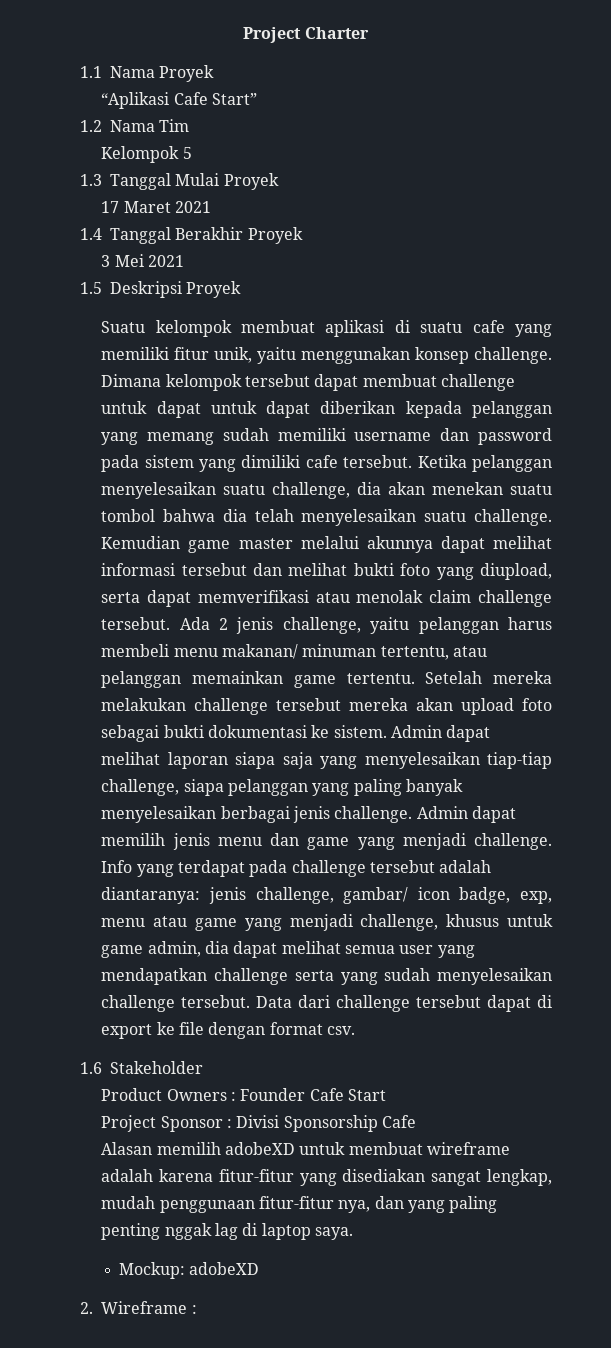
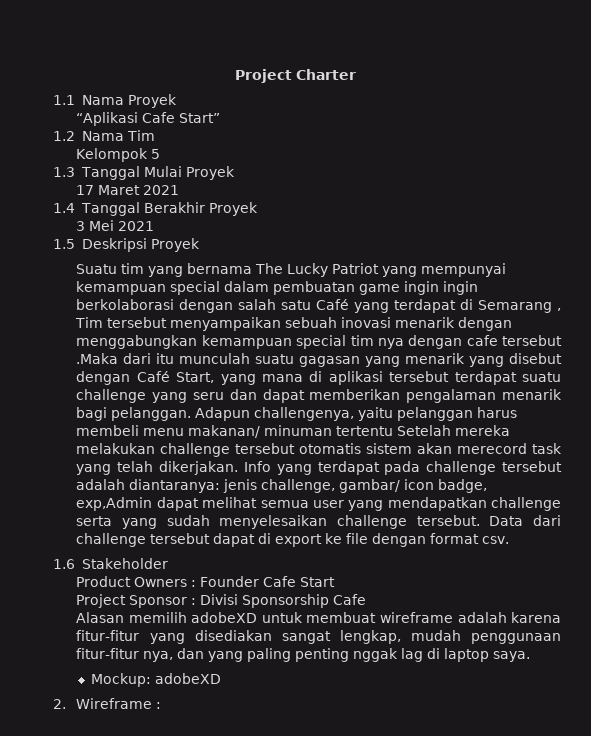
- Suatu kelompok membuat aplikasi di suatu cafe yang memiliki fitur unik, yaitu menggunakan konsep challenge. Dimana kelompok tersebut dapat membuat challenge untuk dapat untuk dapat diberikan kepada pelanggan yang memang sudah memiliki username dan password pada sistem yang dimiliki cafe tersebut. Ketika pelanggan menyelesaikan suatu challenge, dia akan menekan suatu tombol bahwa dia telah menyelesaikan suatu challenge. Kemudian game master melalui akunnya dapat melihat informasi tersebut dan melihat bukti foto yang diupload, serta dapat memverifikasi atau menolak claim challenge tersebut. Ada 2 jenis challenge, yaitu pelanggan harus membeli menu makanan/ minuman tertentu, atau pelanggan memainkan game tertentu. Setelah mereka melakukan challenge tersebut mereka akan upload foto sebagai bukti dokumentasi ke sistem. Admin dapat melihat laporan siapa saja yang menyelesaikan tiap-tiap challenge, siapa pelanggan yang paling banyak menyelesaikan berbagai jenis challenge. Admin dapat memilih jenis menu dan game yang menjadi challenge.
+ Suatu tim yang bernama The Lucky Patriot yang mempunyai kemampuan special dalam pembuatan game ingin ingin berkolaborasi dengan salah satu Café yang terdapat di Semarang , Tim tersebut menyampaikan sebuah inovasi menarik dengan menggabungkan kemampuan special tim nya dengan cafe tersebut .Maka dari itu munculah suatu gagasan yang menarik yang disebut dengan Café Start, yang mana di aplikasi tersebut terdapat suatu challenge yang seru dan dapat memberikan pengalaman menarik bagi pelanggan. Adapun challengenya, yaitu pelanggan harus membeli menu makanan/ minuman tertentu Setelah mereka melakukan challenge tersebut otomatis sistem akan merecord task yang telah dikerjakan.
- Info yang terdapat pada challenge tersebut adalah diantaranya: jenis challenge, gambar/ icon badge, exp, menu atau game yang menjadi challenge, khusus untuk game admin, dia dapat melihat semua user yang mendapatkan challenge serta yang sudah menyelesaikan challenge tersebut.
+ Info yang terdapat pada challenge tersebut adalah diantaranya: jenis challenge, gambar/ icon badge, exp,Admin dapat melihat semua user yang mendapatkan challenge serta yang sudah menyelesaikan challenge tersebut.

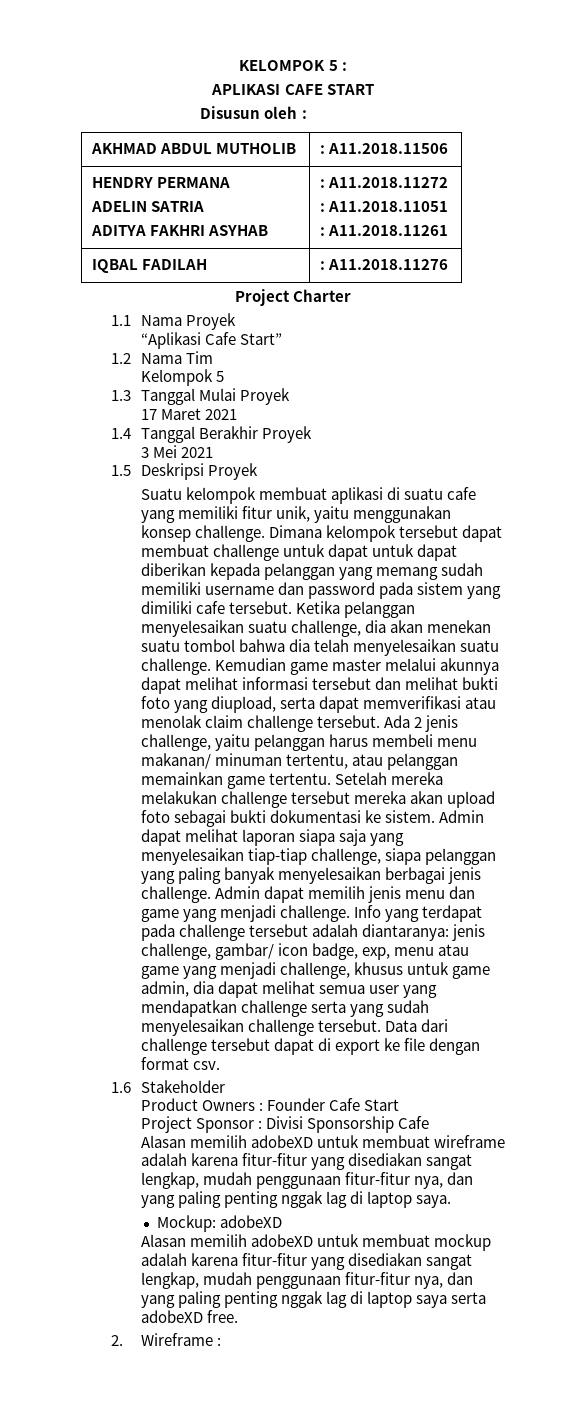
+ KELOMPOK 5 :
+ APLIKASI CAFE START
+ Disusun oleh :
+ AKHMAD ABDUL MUTHOLIB | : A11.2018.11506
+ HENDRY PERMANA
+ ADELIN SATRIA
+ ADITYA FAKHRI ASYHAB | : A11.2018.11272
+ : A11.2018.11051
+ : A11.2018.11261
+ IQBAL FADILAH | : A11.2018.11276
- Suatu tim yang bernama The Lucky Patriot yang mempunyai kemampuan special dalam pembuatan game ingin ingin berkolaborasi dengan salah satu Café yang terdapat di Semarang , Tim tersebut menyampaikan sebuah inovasi menarik dengan menggabungkan kemampuan special tim nya dengan cafe tersebut .Maka dari itu munculah suatu gagasan yang menarik yang disebut dengan Café Start, yang mana di aplikasi tersebut terdapat suatu challenge yang seru dan dapat memberikan pengalaman menarik bagi pelanggan. Adapun challengenya, yaitu pelanggan harus membeli menu makanan/ minuman tertentu Setelah mereka melakukan challenge tersebut otomatis sistem akan merecord task yang telah dikerjakan.
+ Suatu kelompok membuat aplikasi di suatu cafe yang memiliki fitur unik, yaitu menggunakan konsep challenge. Dimana kelompok tersebut dapat membuat challenge untuk dapat untuk dapat diberikan kepada pelanggan yang memang sudah memiliki username dan password pada sistem yang dimiliki cafe tersebut. Ketika pelanggan menyelesaikan suatu challenge, dia akan menekan suatu tombol bahwa dia telah menyelesaikan suatu challenge. Kemudian game master melalui akunnya dapat melihat informasi tersebut dan melihat bukti foto yang diupload, serta dapat memverifikasi atau menolak claim challenge tersebut. Ada 2 jenis challenge, yaitu pelanggan harus membeli menu makanan/ minuman tertentu, atau pelanggan memainkan game tertentu. Setelah mereka melakukan challenge tersebut mereka akan upload foto sebagai bukti dokumentasi ke sistem. Admin dapat melihat laporan siapa saja yang menyelesaikan tiap-tiap challenge, siapa pelanggan yang paling banyak menyelesaikan berbagai jenis challenge. Admin dapat memilih jenis menu dan game yang menjadi challenge.
- Info yang terdapat pada challenge tersebut adalah diantaranya: jenis challenge, gambar/ icon badge, exp,Admin dapat melihat semua user yang mendapatkan challenge serta yang sudah menyelesaikan challenge tersebut.
+ Info yang terdapat pada challenge tersebut adalah diantaranya: jenis challenge, gambar/ icon badge, exp, menu atau game yang menjadi challenge, khusus untuk game admin, dia dapat melihat semua user yang mendapatkan challenge serta yang sudah menyelesaikan challenge tersebut.
+ Alasan memilih adobeXD untuk membuat mockup adalah karena fitur-fitur yang disediakan sangat lengkap, mudah penggunaan fitur-fitur nya, dan yang paling penting nggak lag di laptop saya serta adobeXD free.

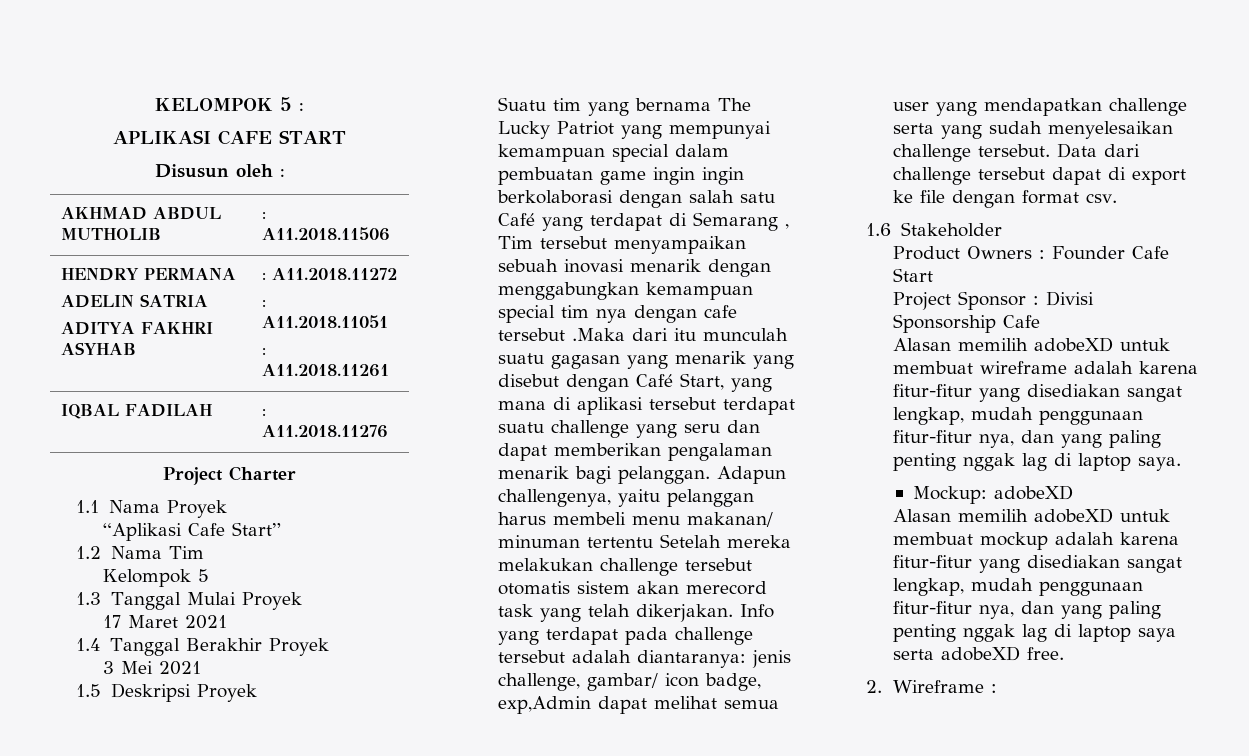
- Suatu kelompok membuat aplikasi di suatu cafe yang memiliki fitur unik, yaitu menggunakan konsep challenge. Dimana kelompok tersebut dapat membuat challenge untuk dapat untuk dapat diberikan kepada pelanggan yang memang sudah memiliki username dan password pada sistem yang dimiliki cafe tersebut. Ketika pelanggan menyelesaikan suatu challenge, dia akan menekan suatu tombol bahwa dia telah menyelesaikan suatu challenge. Kemudian game master melalui akunnya dapat melihat informasi tersebut dan melihat bukti foto yang diupload, serta dapat memverifikasi atau menolak claim challenge tersebut. Ada 2 jenis challenge, yaitu pelanggan harus membeli menu makanan/ minuman tertentu, atau pelanggan memainkan game tertentu. Setelah mereka melakukan challenge tersebut mereka akan upload foto sebagai bukti dokumentasi ke sistem. Admin dapat melihat laporan siapa saja yang menyelesaikan tiap-tiap challenge, siapa pelanggan yang paling banyak menyelesaikan berbagai jenis challenge. Admin dapat memilih jenis menu dan game yang menjadi challenge.
+ Suatu tim yang bernama The Lucky Patriot yang mempunyai kemampuan special dalam pembuatan game ingin ingin berkolaborasi dengan salah satu Café yang terdapat di Semarang , Tim tersebut menyampaikan sebuah inovasi menarik dengan menggabungkan kemampuan special tim nya dengan cafe tersebut .Maka dari itu munculah suatu gagasan yang menarik yang disebut dengan Café Start, yang mana di aplikasi tersebut terdapat suatu challenge yang seru dan dapat memberikan pengalaman menarik bagi pelanggan. Adapun challengenya, yaitu pelanggan harus membeli menu makanan/ minuman tertentu Setelah mereka melakukan challenge tersebut otomatis sistem akan merecord task yang telah dikerjakan.
- Info yang terdapat pada challenge tersebut adalah diantaranya: jenis challenge, gambar/ icon badge, exp, menu atau game yang menjadi challenge, khusus untuk game admin, dia dapat melihat semua user yang mendapatkan challenge serta yang sudah menyelesaikan challenge tersebut.
+ Info yang terdapat pada challenge tersebut adalah diantaranya: jenis challenge, gambar/ icon badge, exp,Admin dapat melihat semua user yang mendapatkan challenge serta yang sudah menyelesaikan challenge tersebut.

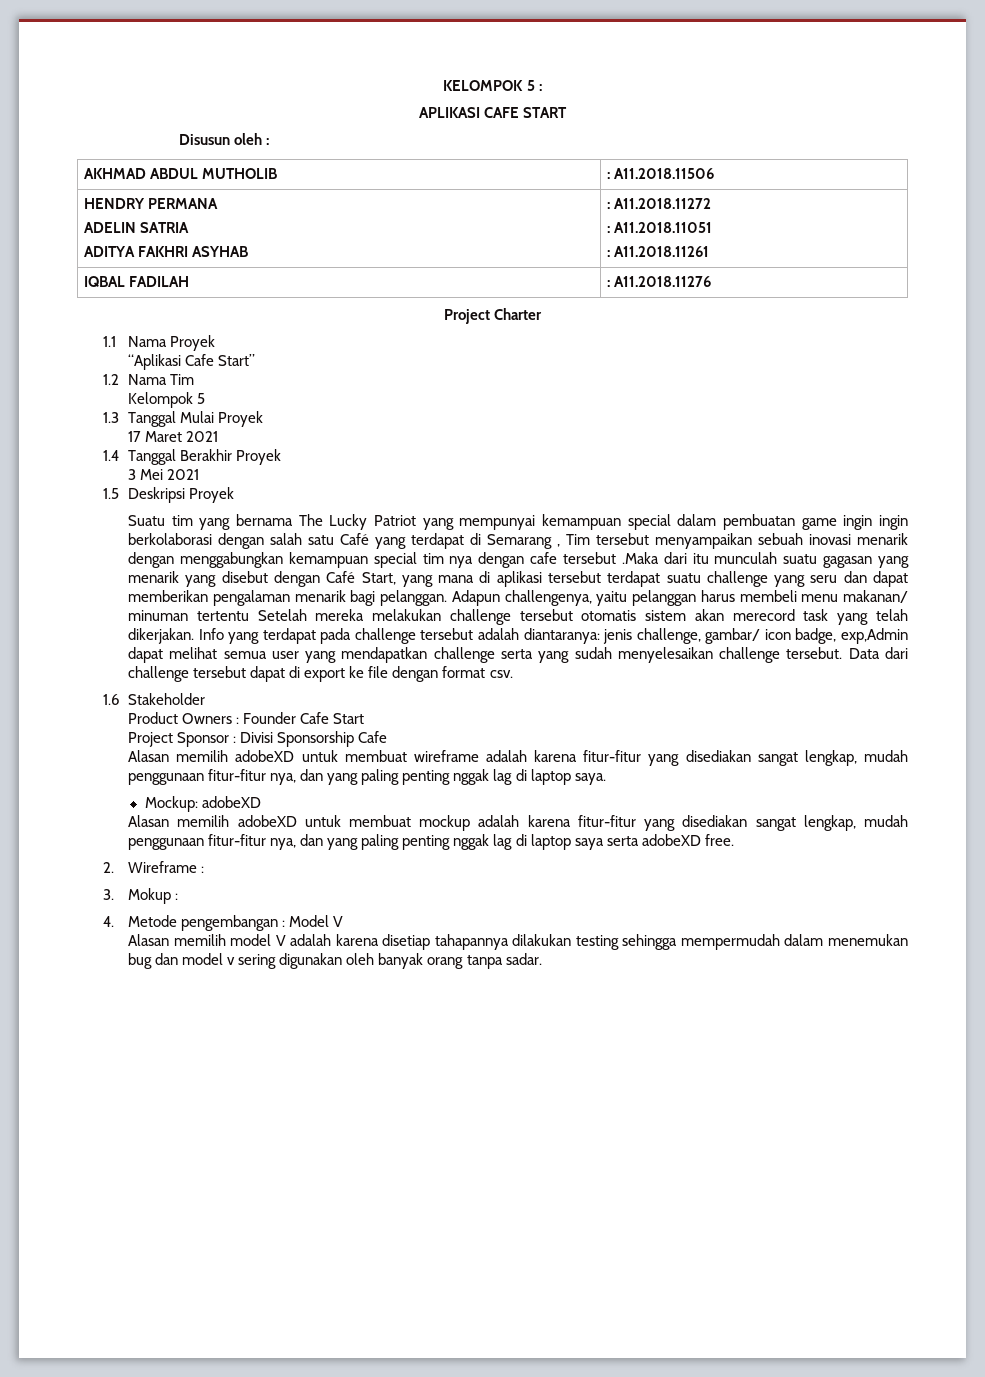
+ 3. Mokup :
+ 4. Metode pengembangan : Model V
+ Alasan memilih model V adalah karena disetiap tahapannya dilakukan testing sehingga mempermudah dalam menemukan bug dan model v sering digunakan oleh banyak orang tanpa sadar.

